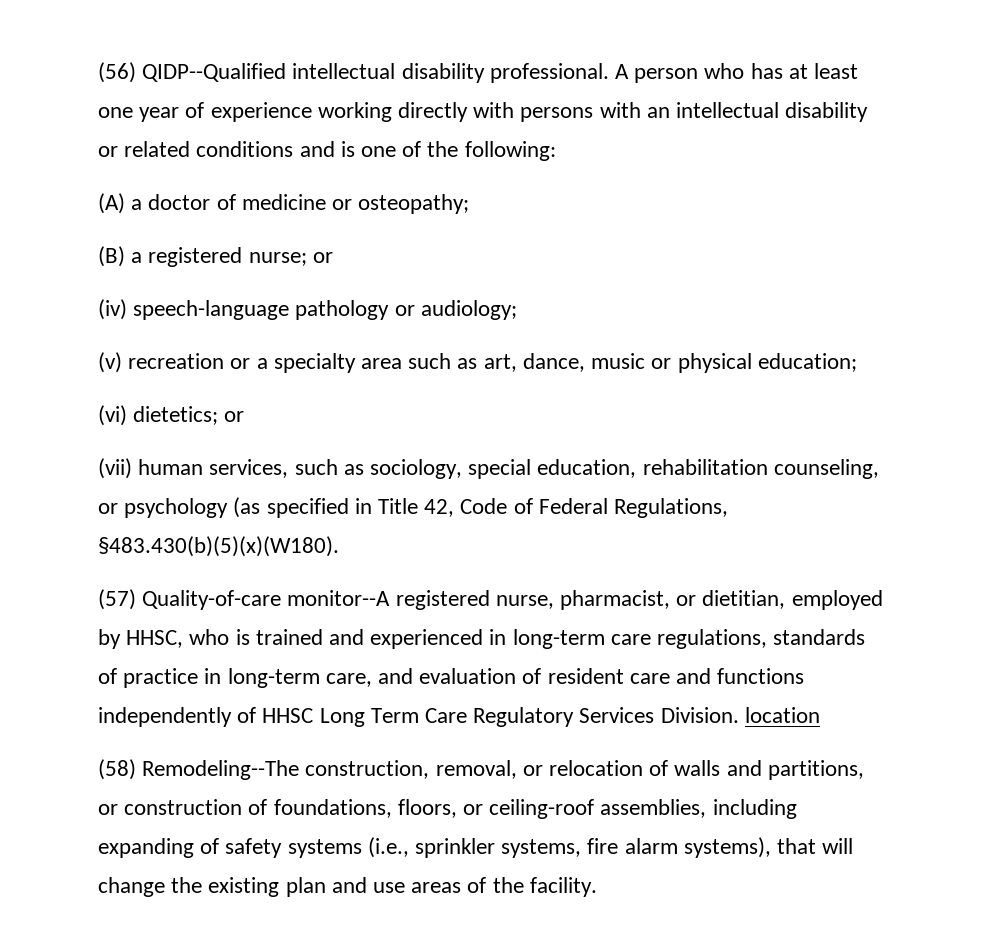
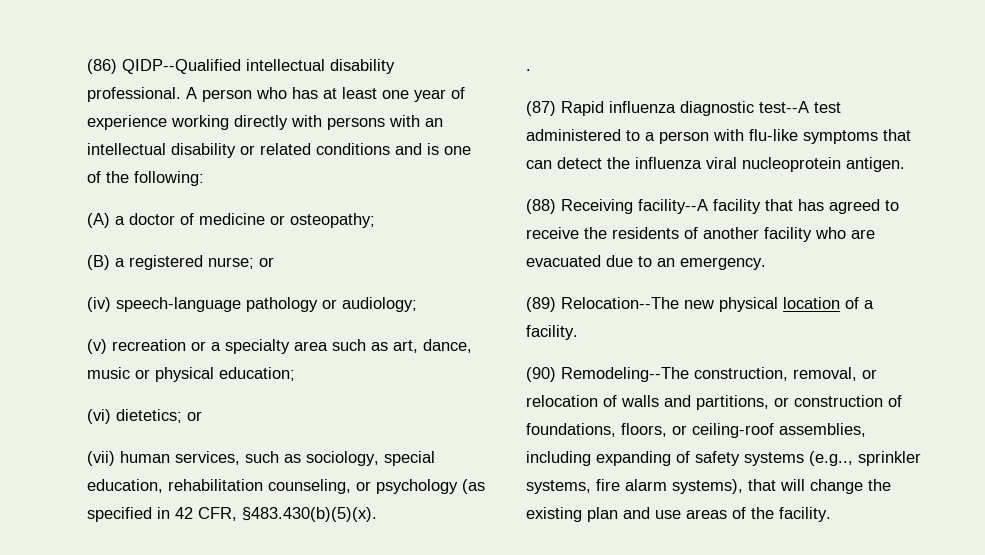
- (56) QIDP--Qualified intellectual disability professional.
+ (86) QIDP--Qualified intellectual disability professional.
- (vii) human services, such as sociology, special education, rehabilitation counseling, or psychology (as specified in Title 42, Code of Federal Regulations, §483.430(b)(5)(x)(W180).
- (57) Quality-of-care monitor--A registered nurse, pharmacist, or dietitian, employed by HHSC, who is trained and experienced in long-term care regulations, standards of practice in long-term care, and evaluation of resident care and functions independently of HHSC Long Term Care Regulatory Services Division. location
- (58) Remodeling--The construction, removal, or relocation of walls and partitions, or construction of foundations, floors, or ceiling-roof assemblies, including expanding of safety systems (i.e., sprinkler systems, fire alarm systems), that will change the existing plan and use areas of the facility.
+ (vii) human services, such as sociology, special education, rehabilitation counseling, or psychology (as specified in 42 CFR, §483.430(b)(5)(x).
+ .
+ (87) Rapid influenza diagnostic test--A test administered to a person with flu-like symptoms that can detect the influenza viral nucleoprotein antigen.
+ (88) Receiving facility--A facility that has agreed to receive the residents of another facility who are evacuated due to an emergency.
+ (89) Relocation--The new physical location of a facility.
+ (90) Remodeling--The construction, removal, or relocation of walls and partitions, or construction of foundations, floors, or ceiling-roof assemblies, including expanding of safety systems (e.g.., sprinkler systems, fire alarm systems), that will change the existing plan and use areas of the facility.

